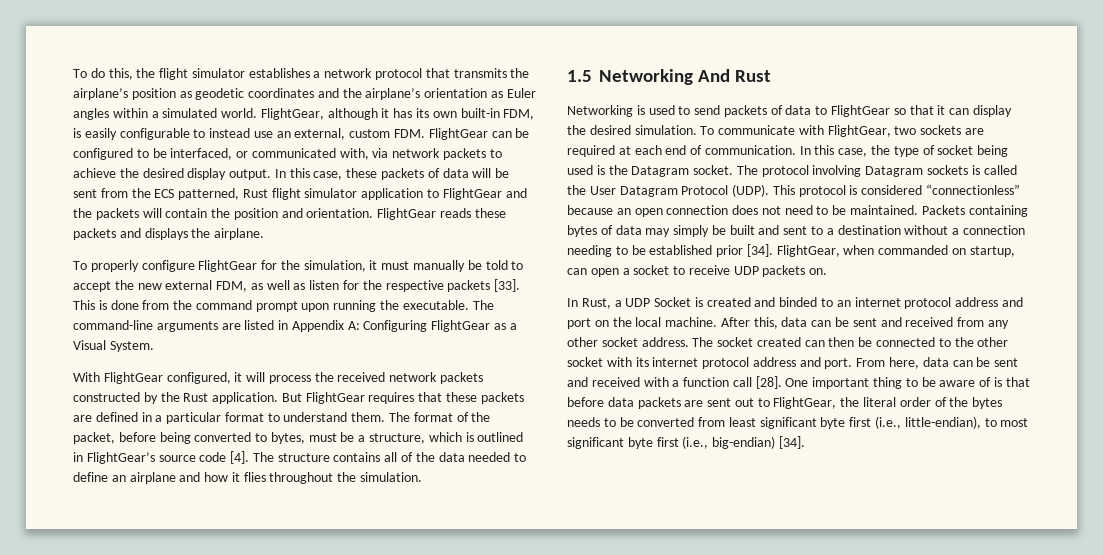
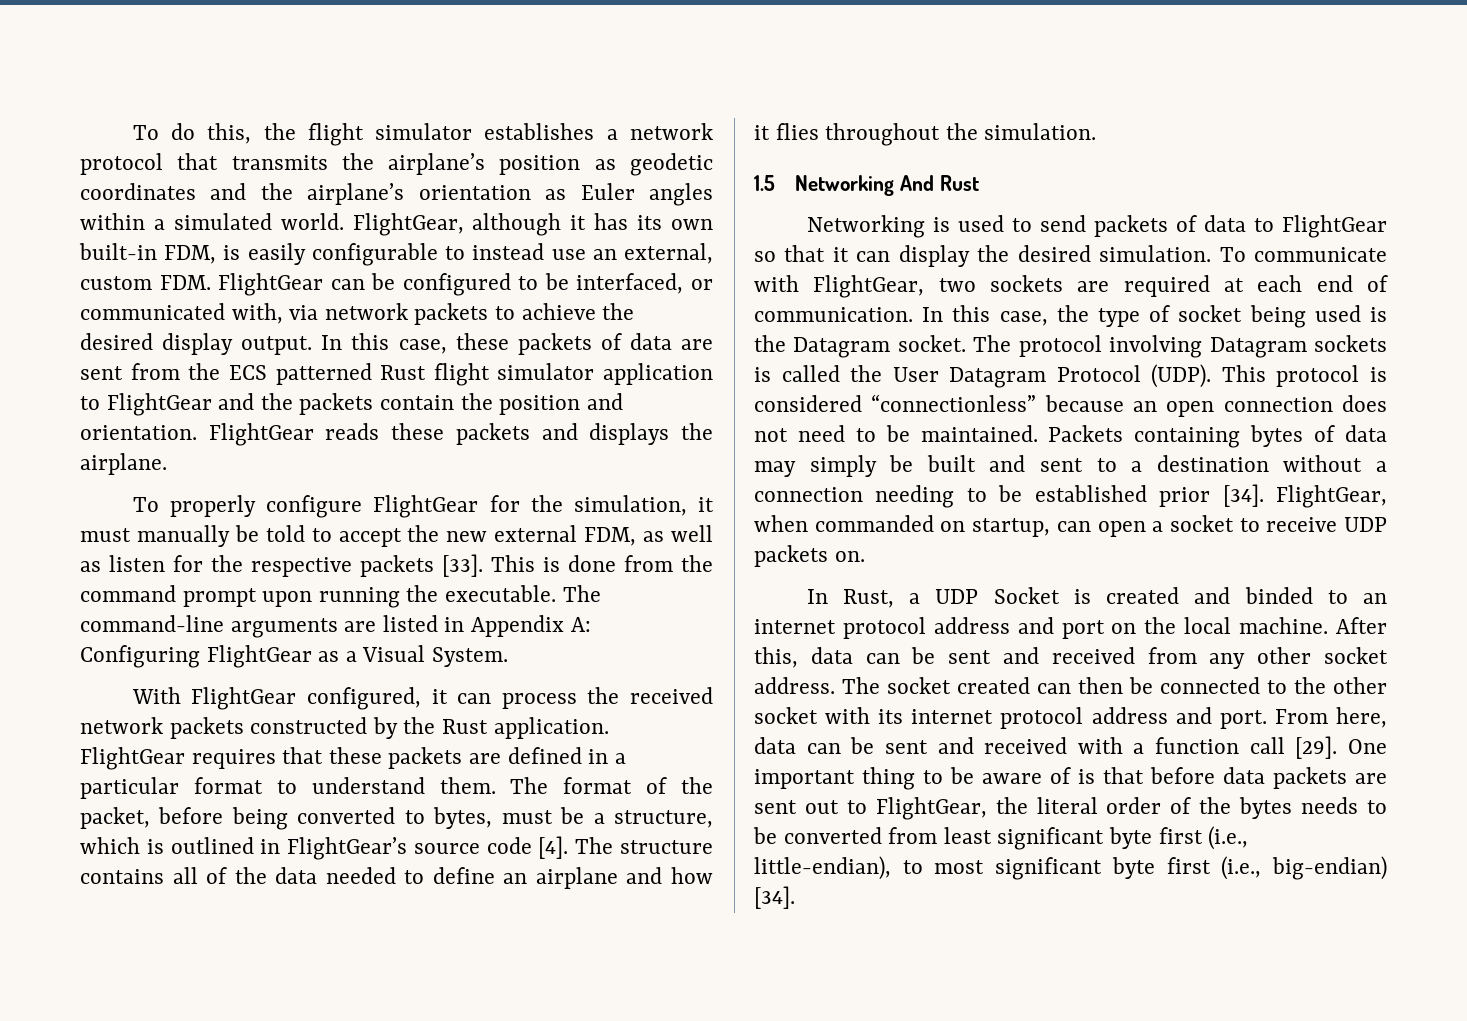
- In this case, these packets of data will be sent from the ECS patterned, Rust flight simulator application to FlightGear and the packets will contain the position and orientation.
+ In this case, these packets of data are sent from the ECS patterned Rust flight simulator application to FlightGear and the packets contain the position and orientation.
- With FlightGear configured, it will process the received network packets constructed by the Rust application.
+ With FlightGear configured, it can process the received network packets constructed by the Rust application.
- But FlightGear requires that these packets are defined in a particular format to understand them.
+ FlightGear requires that these packets are defined in a particular format to understand them.
- From here, data can be sent and received with a function call [28].
+ From here, data can be sent and received with a function call [29].

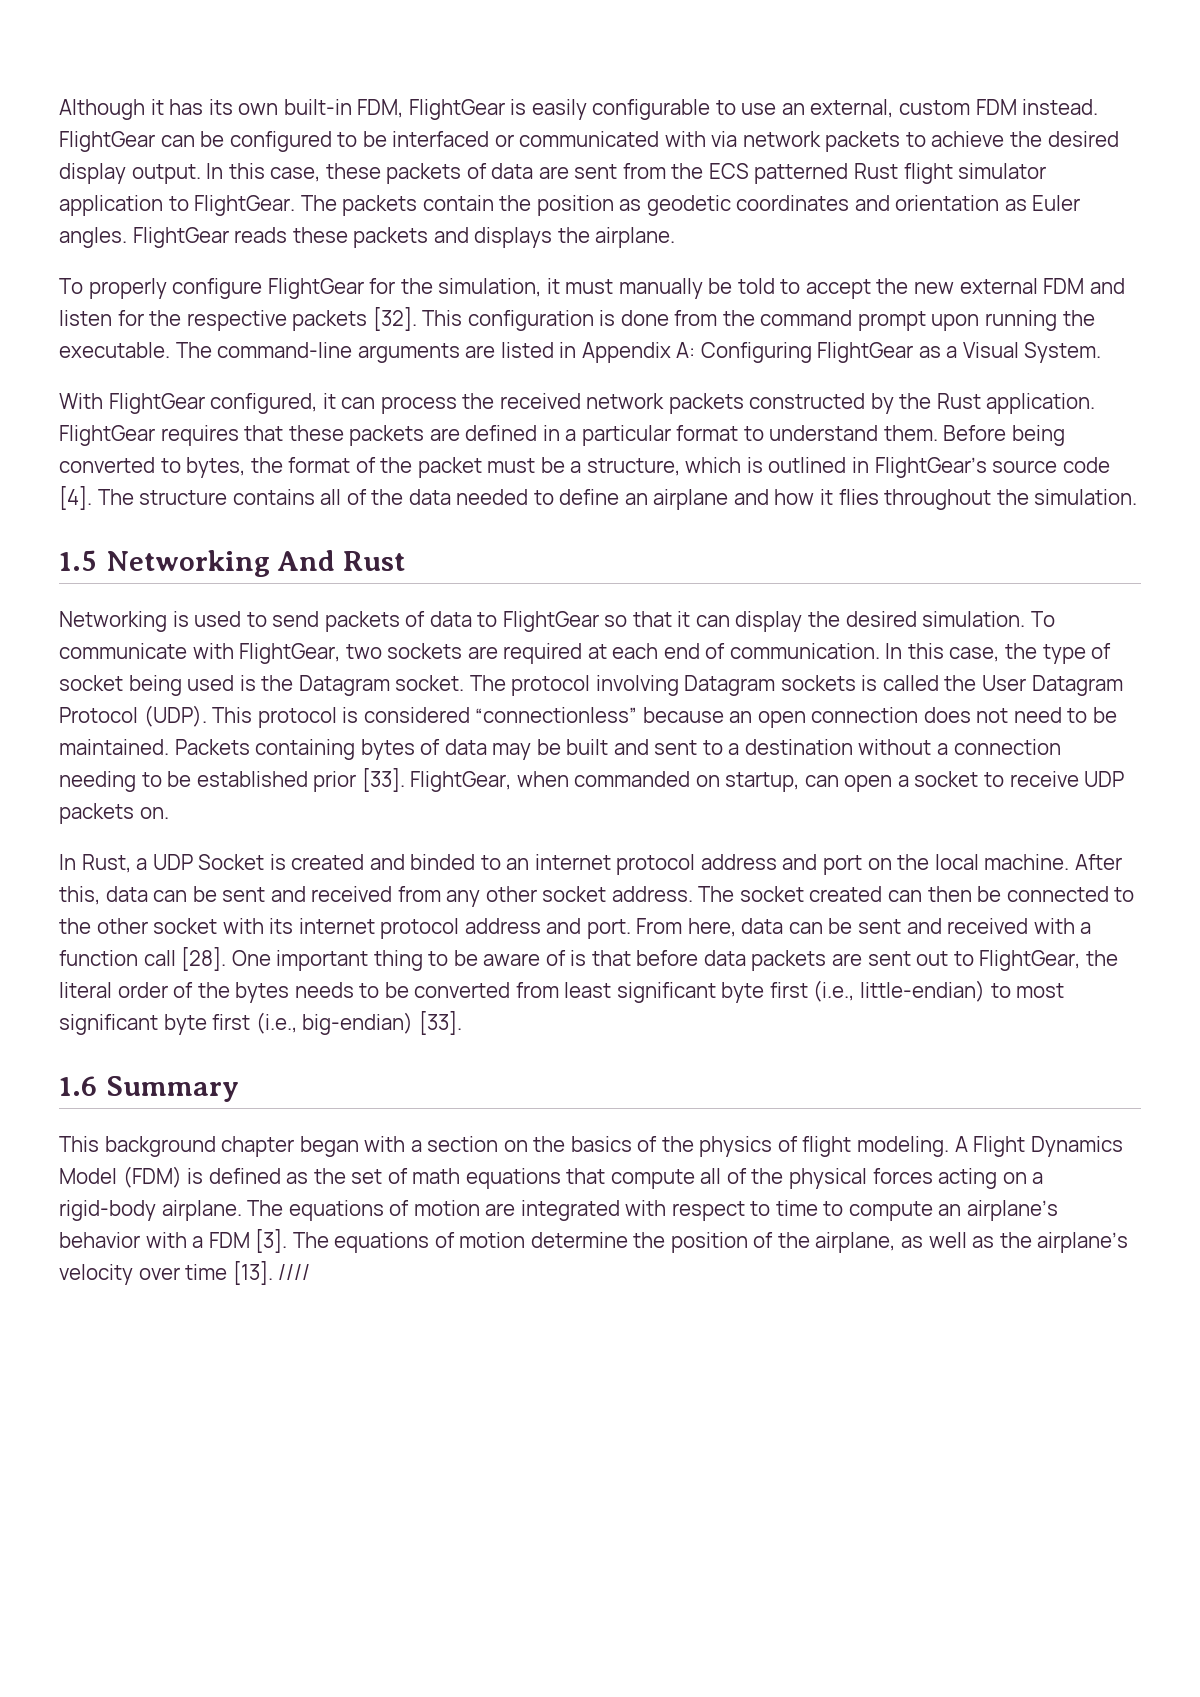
- To do this, the flight simulator establishes a network protocol that transmits the airplane’s position as geodetic coordinates and the airplane’s orientation as Euler angles within a simulated world. FlightGear, although it has its own built-in FDM, is easily configurable to instead use an external, custom FDM. FlightGear can be configured to be interfaced, or communicated with, via network packets to achieve the desired display output.
+ Although it has its own built-in FDM, FlightGear is easily configurable to use an external, custom FDM instead. FlightGear can be configured to be interfaced or communicated with via network packets to achieve the desired display output.
- In this case, these packets of data are sent from the ECS patterned Rust flight simulator application to FlightGear and the packets contain the position and orientation.
+ In this case, these packets of data are sent from the ECS patterned Rust flight simulator application to FlightGear. The packets contain the position as geodetic coordinates and orientation as Euler angles.
- To properly configure FlightGear for the simulation, it must manually be told to accept the new external FDM, as well as listen for the respective packets [33]. This is done from the command prompt upon running the executable.
+ To properly configure FlightGear for the simulation, it must manually be told to accept the new external FDM and listen for the respective packets [32]. This configuration is done from the command prompt upon running the executable.
- The format of the packet, before being converted to bytes, must be a structure, which is outlined in FlightGear’s source code [4].
+ Before being converted to bytes, the format of the packet must be a structure, which is outlined in FlightGear’s source code [4].
- Packets containing bytes of data may simply be built and sent to a destination without a connection needing to be established prior [34].
+ Packets containing bytes of data may be built and sent to a destination without a connection needing to be established prior [33].
- From here, data can be sent and received with a function call [29].
+ From here, data can be sent and received with a function call [28].
- One important thing to be aware of is that before data packets are sent out to FlightGear, the literal order of the bytes needs to be converted from least significant byte first (i.e., little-endian), to most significant byte first (i.e., big-endian) [34].
+ One important thing to be aware of is that before data packets are sent out to FlightGear, the literal order of the bytes needs to be converted from least significant byte first (i.e., little-endian) to most significant byte first (i.e., big-endian) [33].
+ 1.6 Summary
+ This background chapter began with a section on the basics of the physics of flight modeling. A Flight Dynamics Model (FDM) is defined as the set of math equations that compute all of the physical forces acting on a rigid-body airplane. The equations of motion are integrated with respect to time to compute an airplane’s behavior with a FDM [3]. The equations of motion determine the position of the airplane, as well as the airplane’s velocity over time [13]. ////

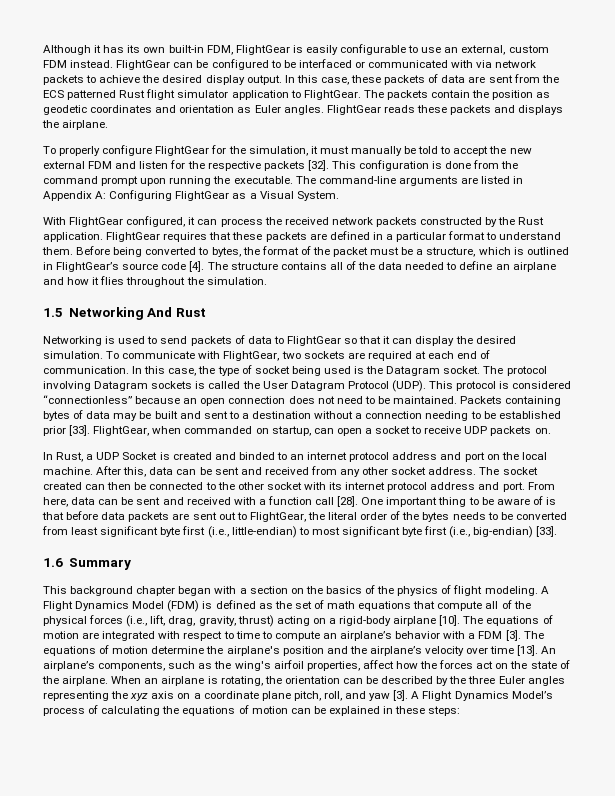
- A Flight Dynamics Model (FDM) is defined as the set of math equations that compute all of the physical forces acting on a rigid-body airplane.
+ A Flight Dynamics Model (FDM) is defined as the set of math equations that compute all of the physical forces (i.e., lift, drag, gravity, thrust) acting on a rigid-body airplane [10].
- The equations of motion determine the position of the airplane, as well as the airplane’s velocity over time [13].
+ The equations of motion determine the airplane's position and the airplane’s velocity over time [13].
- ////
+ An airplane’s components, such as the wing's airfoil properties, affect how the forces act on the state of the airplane. When an airplane is rotating, the orientation can be described by the three Euler angles representing the xyz axis on a coordinate plane pitch, roll, and yaw [3]. A Flight Dynamics Model’s process of calculating the equations of motion can be explained in these steps:

